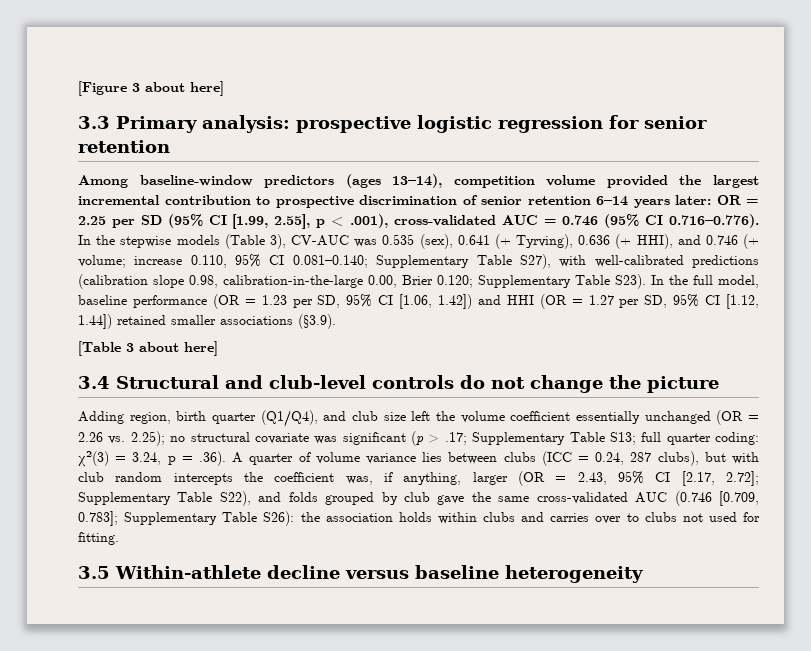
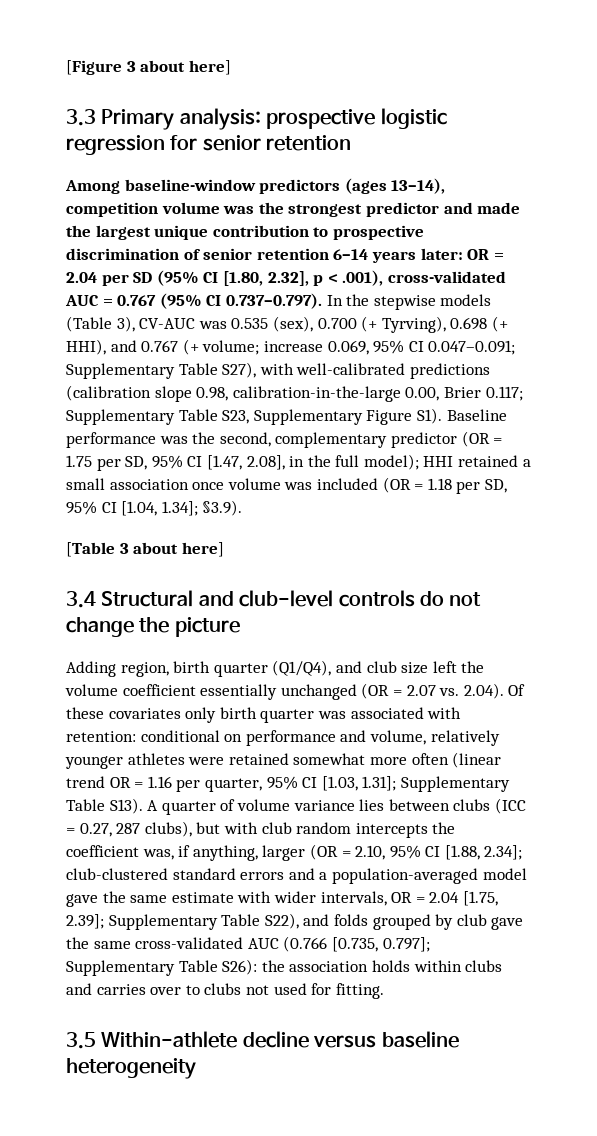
- Among baseline-window predictors (ages 13–14), competition volume provided the largest incremental contribution to prospective discrimination of senior retention 6–14 years later:
+ Among baseline-window predictors (ages 13–14), competition volume was the strongest predictor and made the largest unique contribution to prospective discrimination of senior retention 6–14 years later:
- OR = 2.25 per SD (95% CI [1.99, 2.55], p < .001), cross-validated AUC = 0.746 (95% CI 0.716–0.776). In the stepwise models (Table 3), CV-AUC was 0.535 (sex), 0.641 (+ Tyrving), 0.636 (+ HHI), and 0.746 (+ volume;
+ OR = 2.04 per SD (95% CI [1.80, 2.32], p < .001), cross-validated AUC = 0.767 (95% CI 0.737–0.797). In the stepwise models (Table 3), CV-AUC was 0.535 (sex), 0.700 (+ Tyrving), 0.698 (+ HHI), and 0.767 (+ volume;
- increase 0.110, 95% CI 0.081–0.140;
+ increase 0.069, 95% CI 0.047–0.091;
- Supplementary Table S27), with well-calibrated predictions (calibration slope 0.98, calibration-in-the-large 0.00, Brier 0.120; Supplementary Table S23). In the full model, baseline performance (OR = 1.23 per SD, 95% CI [1.06, 1.42]) and HHI (OR = 1.27 per SD, 95% CI [1.12, 1.44]) retained smaller associations (§3.9).
+ Supplementary Table S27), with well-calibrated predictions (calibration slope 0.98, calibration-in-the-large 0.00, Brier 0.117; Supplementary Table S23, Supplementary Figure S1). Baseline performance was the second, complementary predictor (OR = 1.75 per SD, 95% CI [1.47, 2.08], in the full model); HHI retained a small association once volume was included (OR = 1.18 per SD, 95% CI [1.04, 1.34]; §3.9).
- Adding region, birth quarter (Q1/Q4), and club size left the volume coefficient essentially unchanged (OR = 2.26 vs. 2.25); no structural covariate was significant (p > .17; Supplementary Table S13; full quarter coding: χ²(3) = 3.24, p = .36). A quarter of volume variance lies between clubs (ICC = 0.24, 287 clubs), but with club random intercepts the coefficient was, if anything, larger (OR = 2.43, 95% CI [2.17, 2.72];
+ Adding region, birth quarter (Q1/Q4), and club size left the volume coefficient essentially unchanged (OR = 2.07 vs. 2.04). Of these covariates only birth quarter was associated with retention: conditional on performance and volume, relatively younger athletes were retained somewhat more often (linear trend OR = 1.16 per quarter, 95% CI [1.03, 1.31]; Supplementary Table S13). A quarter of volume variance lies between clubs (ICC = 0.27, 287 clubs), but with club random intercepts the coefficient was, if anything, larger (OR = 2.10, 95% CI [1.88, 2.34]; club-clustered standard errors and a population-averaged model gave the same estimate with wider intervals, OR = 2.04 [1.75, 2.39];
- Supplementary Table S22), and folds grouped by club gave the same cross-validated AUC (0.746 [0.709, 0.783];
+ Supplementary Table S22), and folds grouped by club gave the same cross-validated AUC (0.766 [0.735, 0.797];

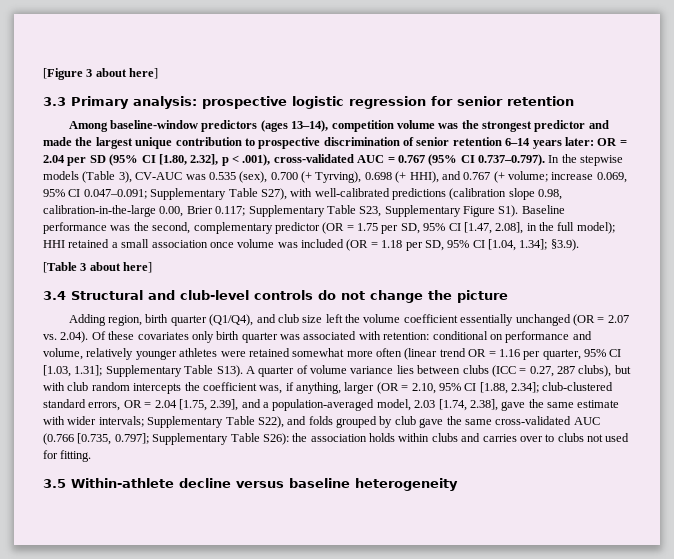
- club-clustered standard errors and a population-averaged model gave the same estimate with wider intervals, OR = 2.04 [1.75, 2.39];
+ club-clustered standard errors, OR = 2.04 [1.75, 2.39], and a population-averaged model, 2.03 [1.74, 2.38], gave the same estimate with wider intervals;

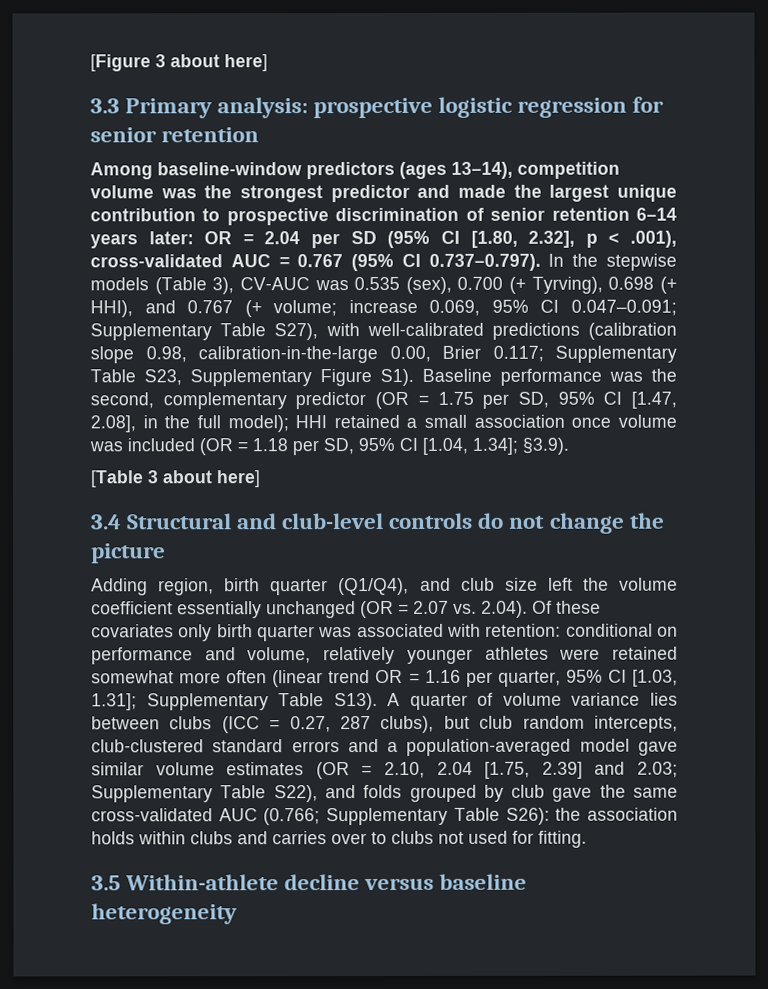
- A quarter of volume variance lies between clubs (ICC = 0.27, 287 clubs), but with club random intercepts the coefficient was, if anything, larger (OR = 2.10, 95% CI [1.88, 2.34]; club-clustered standard errors, OR = 2.04 [1.75, 2.39], and a population-averaged model, 2.03 [1.74, 2.38], gave the same estimate with wider intervals; Supplementary Table S22), and folds grouped by club gave the same cross-validated AUC (0.766 [0.735, 0.797]; Supplementary Table S26): the association holds within clubs and carries over to clubs not used for fitting.
+ A quarter of volume variance lies between clubs (ICC = 0.27, 287 clubs), but club random intercepts, club-clustered standard errors and a population-averaged model gave similar volume estimates (OR = 2.10, 2.04 [1.75, 2.39] and 2.03; Supplementary Table S22), and folds grouped by club gave the same cross-validated AUC (0.766; Supplementary Table S26): the association holds within clubs and carries over to clubs not used for fitting.

